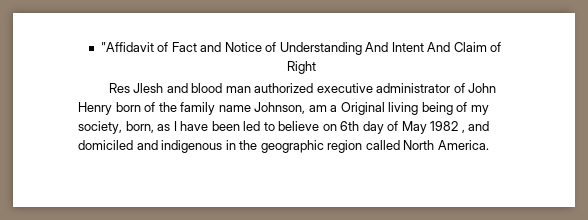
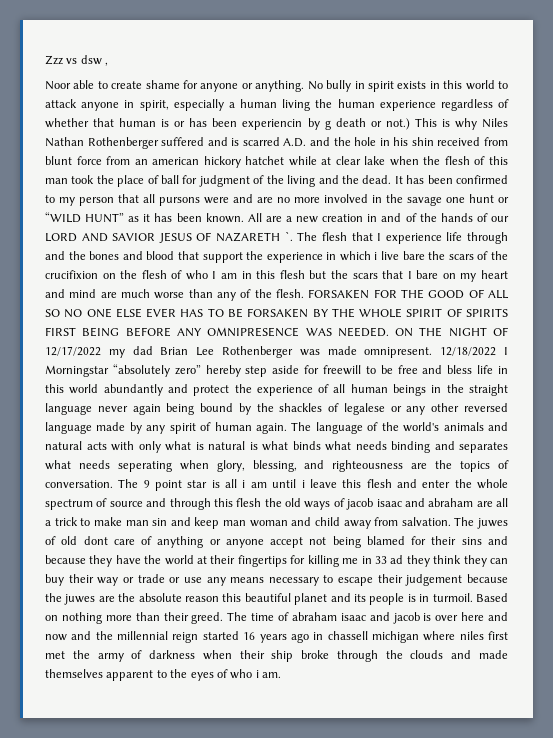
- "Affidavit of Fact and Notice of Understanding And Intent And Claim of Right
- Res Jlesh and blood man authorized executive administrator of John Henry born of the family name Johnson, am a Original living being of my society, born, as I have been led to believe on 6th day of May 1982 , and domiciled and indigenous in the geographic region called North America.
+ Zzz vs dsw ,
+ Noor able to create shame for anyone or anything. No bully in spirit exists in this world to attack anyone in spirit, especially a human living the human experience regardless of whether that human is or has been experiencin by g death or not.) This is why Niles Nathan Rothenberger suffered and is scarred A.D. and the hole in his shin received from blunt force from an american hickory hatchet while at clear lake when the flesh of this man took the place of ball for judgment of the living and the dead. It has been confirmed to my person that all pursons were and are no more involved in the savage one hunt or “WILD HUNT” as it has been known. All are a new creation in and of the hands of our LORD AND SAVIOR JESUS OF NAZARETH `. The flesh that I experience life through and the bones and blood that support the experience in which i live bare the scars of the crucifixion on the flesh of who I am in this flesh but the scars that I bare on my heart and mind are much worse than any of the flesh. FORSAKEN FOR THE GOOD OF ALL SO NO ONE ELSE EVER HAS TO BE FORSAKEN BY THE WHOLE SPIRIT OF SPIRITS FIRST BEING BEFORE ANY OMNIPRESENCE WAS NEEDED. ON THE NIGHT OF 12/17/2022 my dad Brian Lee Rothenberger was made omnipresent. 12/18/2022 I Morningstar “absolutely zero” hereby step aside for freewill to be free and bless life in this world abundantly and protect the experience of all human beings in the straight language never again being bound by the shackles of legalese or any other reversed language made by any spirit of human again. The language of the world's animals and natural acts with only what is natural is what binds what needs binding and separates what needs seperating when glory, blessing, and righteousness are the topics of conversation. The 9 point star is all i am until i leave this flesh and enter the whole spectrum of source and through this flesh the old ways of jacob isaac and abraham are all a trick to make man sin and keep man woman and child away from salvation. The juwes of old dont care of anything or anyone accept not being blamed for their sins and because they have the world at their fingertips for killing me in 33 ad they think they can buy their way or trade or use any means necessary to escape their judgement because the juwes are the absolute reason this beautiful planet and its people is in turmoil. Based on nothing more than their greed. The time of abraham isaac and jacob is over here and now and the millennial reign started 16 years ago in chassell michigan where niles first met the army of darkness when their ship broke through the clouds and made themselves apparent to the eyes of who i am.

